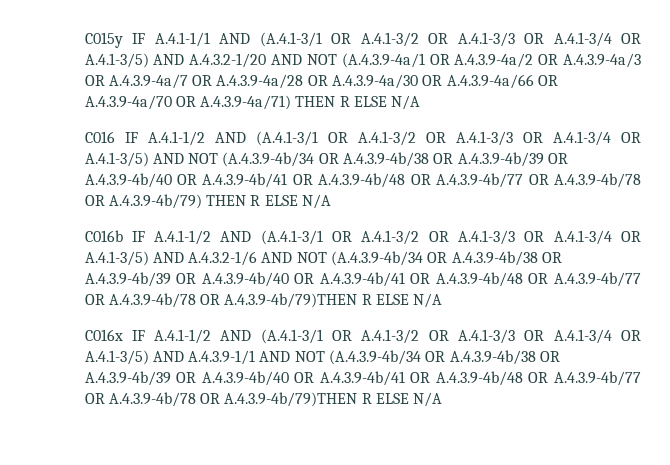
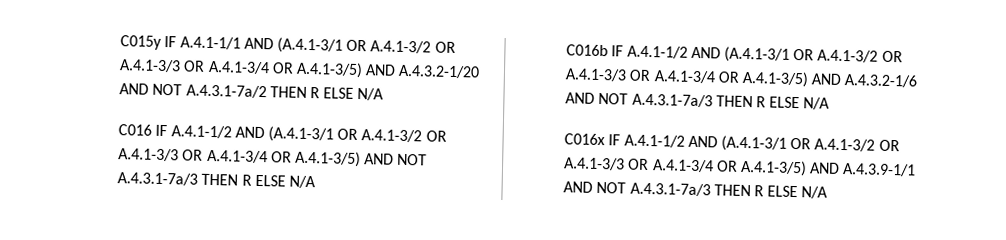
- C015y IF A.4.1-1/1 AND (A.4.1-3/1 OR A.4.1-3/2 OR A.4.1-3/3 OR A.4.1-3/4 OR A.4.1-3/5) AND A.4.3.2-1/20 AND NOT (A.4.3.9-4a/1 OR A.4.3.9-4a/2 OR A.4.3.9-4a/3 OR A.4.3.9-4a/7 OR A.4.3.9-4a/28 OR A.4.3.9-4a/30 OR A.4.3.9-4a/66 OR A.4.3.9-4a/70 OR A.4.3.9-4a/71) THEN R ELSE N/A
+ C015y IF A.4.1-1/1 AND (A.4.1-3/1 OR A.4.1-3/2 OR A.4.1-3/3 OR A.4.1-3/4 OR A.4.1-3/5) AND A.4.3.2-1/20 AND NOT A.4.3.1-7a/2 THEN R ELSE N/A
- C016 IF A.4.1-1/2 AND (A.4.1-3/1 OR A.4.1-3/2 OR A.4.1-3/3 OR A.4.1-3/4 OR A.4.1-3/5) AND NOT (A.4.3.9-4b/34 OR A.4.3.9-4b/38 OR A.4.3.9-4b/39 OR A.4.3.9-4b/40 OR A.4.3.9-4b/41 OR A.4.3.9-4b/48 OR A.4.3.9-4b/77 OR A.4.3.9-4b/78 OR A.4.3.9-4b/79) THEN R ELSE N/A
+ C016 IF A.4.1-1/2 AND (A.4.1-3/1 OR A.4.1-3/2 OR A.4.1-3/3 OR A.4.1-3/4 OR A.4.1-3/5) AND NOT A.4.3.1-7a/3 THEN R ELSE N/A
- C016b IF A.4.1-1/2 AND (A.4.1-3/1 OR A.4.1-3/2 OR A.4.1-3/3 OR A.4.1-3/4 OR A.4.1-3/5) AND A.4.3.2-1/6 AND NOT (A.4.3.9-4b/34 OR A.4.3.9-4b/38 OR A.4.3.9-4b/39 OR A.4.3.9-4b/40 OR A.4.3.9-4b/41 OR A.4.3.9-4b/48 OR A.4.3.9-4b/77 OR A.4.3.9-4b/78 OR A.4.3.9-4b/79)THEN R ELSE N/A
+ C016b IF A.4.1-1/2 AND (A.4.1-3/1 OR A.4.1-3/2 OR A.4.1-3/3 OR A.4.1-3/4 OR A.4.1-3/5) AND A.4.3.2-1/6 AND NOT A.4.3.1-7a/3 THEN R ELSE N/A
- C016x IF A.4.1-1/2 AND (A.4.1-3/1 OR A.4.1-3/2 OR A.4.1-3/3 OR A.4.1-3/4 OR A.4.1-3/5) AND A.4.3.9-1/1 AND NOT (A.4.3.9-4b/34 OR A.4.3.9-4b/38 OR A.4.3.9-4b/39 OR A.4.3.9-4b/40 OR A.4.3.9-4b/41 OR A.4.3.9-4b/48 OR A.4.3.9-4b/77 OR A.4.3.9-4b/78 OR A.4.3.9-4b/79)THEN R ELSE N/A
+ C016x IF A.4.1-1/2 AND (A.4.1-3/1 OR A.4.1-3/2 OR A.4.1-3/3 OR A.4.1-3/4 OR A.4.1-3/5) AND A.4.3.9-1/1 AND NOT A.4.3.1-7a/3 THEN R ELSE N/A

